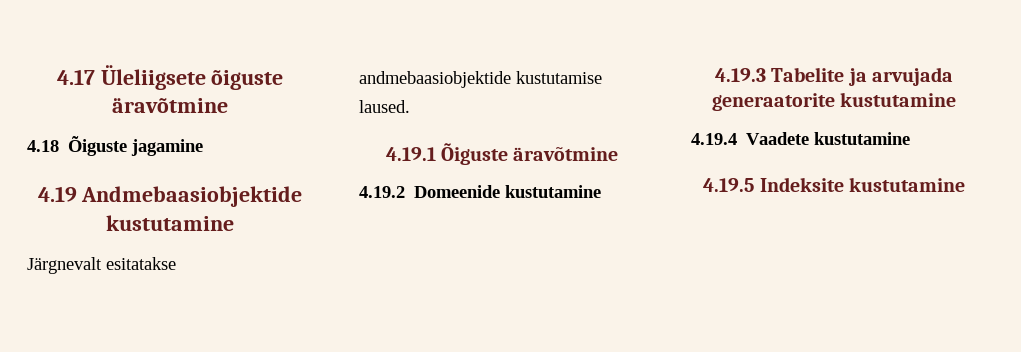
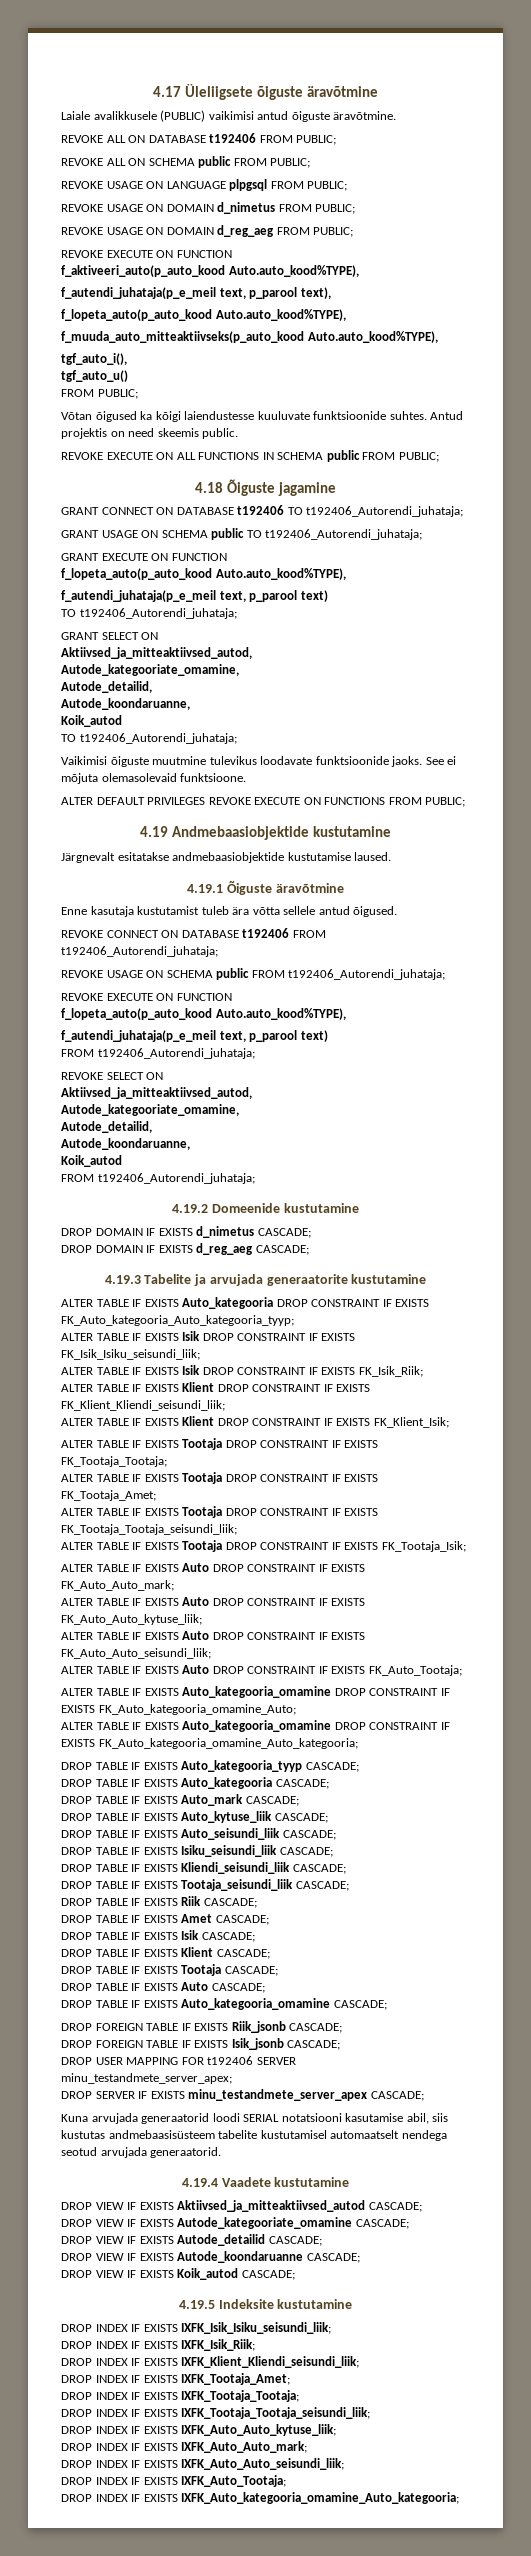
+ Laiale avalikkusele (PUBLIC) vaikimisi antud õiguste äravõtmine.
+ REVOKE ALL ON DATABASE t192406 FROM PUBLIC;
+ REVOKE ALL ON SCHEMA public FROM PUBLIC;
+ REVOKE USAGE ON LANGUAGE plpgsql FROM PUBLIC;
+ REVOKE USAGE ON DOMAIN d_nimetus FROM PUBLIC;
+ REVOKE USAGE ON DOMAIN d_reg_aeg FROM PUBLIC;
+ REVOKE EXECUTE ON FUNCTION
+ f_aktiveeri_auto(p_auto_kood Auto.auto_kood%TYPE),
+ f_autendi_juhataja(p_e_meil text, p_parool text),
+ f_lopeta_auto(p_auto_kood Auto.auto_kood%TYPE),
+ f_muuda_auto_mitteaktiivseks(p_auto_kood Auto.auto_kood%TYPE),
+ tgf_auto_i(),
+ tgf_auto_u()
+ FROM PUBLIC;
+ Võtan õigused ka kõigi laiendustesse kuuluvate funktsioonide suhtes. Antud projektis on need skeemis public.
+ REVOKE EXECUTE ON ALL FUNCTIONS IN SCHEMA public FROM PUBLIC;
  4.18 Õiguste jagamine
+ GRANT CONNECT ON DATABASE t192406 TO t192406_Autorendi_juhataja;
+ GRANT USAGE ON SCHEMA public TO t192406_Autorendi_juhataja;
+ GRANT EXECUTE ON FUNCTION
+ f_lopeta_auto(p_auto_kood Auto.auto_kood%TYPE),
+ f_autendi_juhataja(p_e_meil text, p_parool text)
+ TO t192406_Autorendi_juhataja;
+ GRANT SELECT ON
+ Aktiivsed_ja_mitteaktiivsed_autod,
+ Autode_kategooriate_omamine,
+ Autode_detailid,
+ Autode_koondaruanne,
+ Koik_autod
+ TO t192406_Autorendi_juhataja;
+ Vaikimisi õiguste muutmine tulevikus loodavate funktsioonide jaoks. See ei mõjuta olemasolevaid funktsioone.
+ ALTER DEFAULT PRIVILEGES REVOKE EXECUTE ON FUNCTIONS FROM PUBLIC;
+ Enne kasutaja kustutamist tuleb ära võtta sellele antud õigused.
+ REVOKE CONNECT ON DATABASE t192406 FROM t192406_Autorendi_juhataja;
+ REVOKE USAGE ON SCHEMA public FROM t192406_Autorendi_juhataja;
+ REVOKE EXECUTE ON FUNCTION
+ f_lopeta_auto(p_auto_kood Auto.auto_kood%TYPE),
+ f_autendi_juhataja(p_e_meil text, p_parool text)
+ FROM t192406_Autorendi_juhataja;
+ REVOKE SELECT ON
+ Aktiivsed_ja_mitteaktiivsed_autod,
+ Autode_kategooriate_omamine,
+ Autode_detailid,
+ Autode_koondaruanne,
+ Koik_autod
+ FROM t192406_Autorendi_juhataja;
  4.19.2 Domeenide kustutamine
+ DROP DOMAIN IF EXISTS d_nimetus CASCADE;
+ DROP DOMAIN IF EXISTS d_reg_aeg CASCADE;
+ ALTER TABLE IF EXISTS Auto_kategooria DROP CONSTRAINT IF EXISTS FK_Auto_kategooria_Auto_kategooria_tyyp;
+ ALTER TABLE IF EXISTS Isik DROP CONSTRAINT IF EXISTS FK_Isik_Isiku_seisundi_liik;
+ ALTER TABLE IF EXISTS Isik DROP CONSTRAINT IF EXISTS FK_Isik_Riik;
+ ALTER TABLE IF EXISTS Klient DROP CONSTRAINT IF EXISTS FK_Klient_Kliendi_seisundi_liik;
+ ALTER TABLE IF EXISTS Klient DROP CONSTRAINT IF EXISTS FK_Klient_Isik;
+ ALTER TABLE IF EXISTS Tootaja DROP CONSTRAINT IF EXISTS FK_Tootaja_Tootaja;
+ ALTER TABLE IF EXISTS Tootaja DROP CONSTRAINT IF EXISTS FK_Tootaja_Amet;
+ ALTER TABLE IF EXISTS Tootaja DROP CONSTRAINT IF EXISTS FK_Tootaja_Tootaja_seisundi_liik;
+ ALTER TABLE IF EXISTS Tootaja DROP CONSTRAINT IF EXISTS FK_Tootaja_Isik;
+ ALTER TABLE IF EXISTS Auto DROP CONSTRAINT IF EXISTS FK_Auto_Auto_mark;
+ ALTER TABLE IF EXISTS Auto DROP CONSTRAINT IF EXISTS FK_Auto_Auto_kytuse_liik;
+ ALTER TABLE IF EXISTS Auto DROP CONSTRAINT IF EXISTS FK_Auto_Auto_seisundi_liik;
+ ALTER TABLE IF EXISTS Auto DROP CONSTRAINT IF EXISTS FK_Auto_Tootaja;
+ ALTER TABLE IF EXISTS Auto_kategooria_omamine DROP CONSTRAINT IF EXISTS FK_Auto_kategooria_omamine_Auto;
+ ALTER TABLE IF EXISTS Auto_kategooria_omamine DROP CONSTRAINT IF EXISTS FK_Auto_kategooria_omamine_Auto_kategooria;
+ DROP TABLE IF EXISTS Auto_kategooria_tyyp CASCADE;
+ DROP TABLE IF EXISTS Auto_kategooria CASCADE;
+ DROP TABLE IF EXISTS Auto_mark CASCADE;
+ DROP TABLE IF EXISTS Auto_kytuse_liik CASCADE;
+ DROP TABLE IF EXISTS Auto_seisundi_liik CASCADE;
+ DROP TABLE IF EXISTS Isiku_seisundi_liik CASCADE;
+ DROP TABLE IF EXISTS Kliendi_seisundi_liik CASCADE;
+ DROP TABLE IF EXISTS Tootaja_seisundi_liik CASCADE;
+ DROP TABLE IF EXISTS Riik CASCADE;
+ DROP TABLE IF EXISTS Amet CASCADE;
+ DROP TABLE IF EXISTS Isik CASCADE;
+ DROP TABLE IF EXISTS Klient CASCADE;
+ DROP TABLE IF EXISTS Tootaja CASCADE;
+ DROP TABLE IF EXISTS Auto CASCADE;
+ DROP TABLE IF EXISTS Auto_kategooria_omamine CASCADE;
+ DROP FOREIGN TABLE IF EXISTS Riik_jsonb CASCADE;
+ DROP FOREIGN TABLE IF EXISTS Isik_jsonb CASCADE;
+ DROP USER MAPPING FOR t192406 SERVER minu_testandmete_server_apex;
+ DROP SERVER IF EXISTS minu_testandmete_server_apex CASCADE;
+ Kuna arvujada generaatorid loodi SERIAL notatsiooni kasutamise abil, siis kustutas andmebaasisüsteem tabelite kustutamisel automaatselt nendega seotud arvujada generaatorid.
  4.19.4 Vaadete kustutamine
+ DROP VIEW IF EXISTS Aktiivsed_ja_mitteaktiivsed_autod CASCADE;
+ DROP VIEW IF EXISTS Autode_kategooriate_omamine CASCADE;
+ DROP VIEW IF EXISTS Autode_detailid CASCADE;
+ DROP VIEW IF EXISTS Autode_koondaruanne CASCADE;
+ DROP VIEW IF EXISTS Koik_autod CASCADE;
  4.19.5 Indeksite kustutamine
+ DROP INDEX IF EXISTS IXFK_Isik_Isiku_seisundi_liik;
+ DROP INDEX IF EXISTS IXFK_Isik_Riik;
+ DROP INDEX IF EXISTS IXFK_Klient_Kliendi_seisundi_liik;
+ DROP INDEX IF EXISTS IXFK_Tootaja_Amet;
+ DROP INDEX IF EXISTS IXFK_Tootaja_Tootaja;
+ DROP INDEX IF EXISTS IXFK_Tootaja_Tootaja_seisundi_liik;
+ DROP INDEX IF EXISTS IXFK_Auto_Auto_kytuse_liik;
+ DROP INDEX IF EXISTS IXFK_Auto_Auto_mark;
+ DROP INDEX IF EXISTS IXFK_Auto_Auto_seisundi_liik;
+ DROP INDEX IF EXISTS IXFK_Auto_Tootaja;
+ DROP INDEX IF EXISTS IXFK_Auto_kategooria_omamine_Auto_kategooria;

